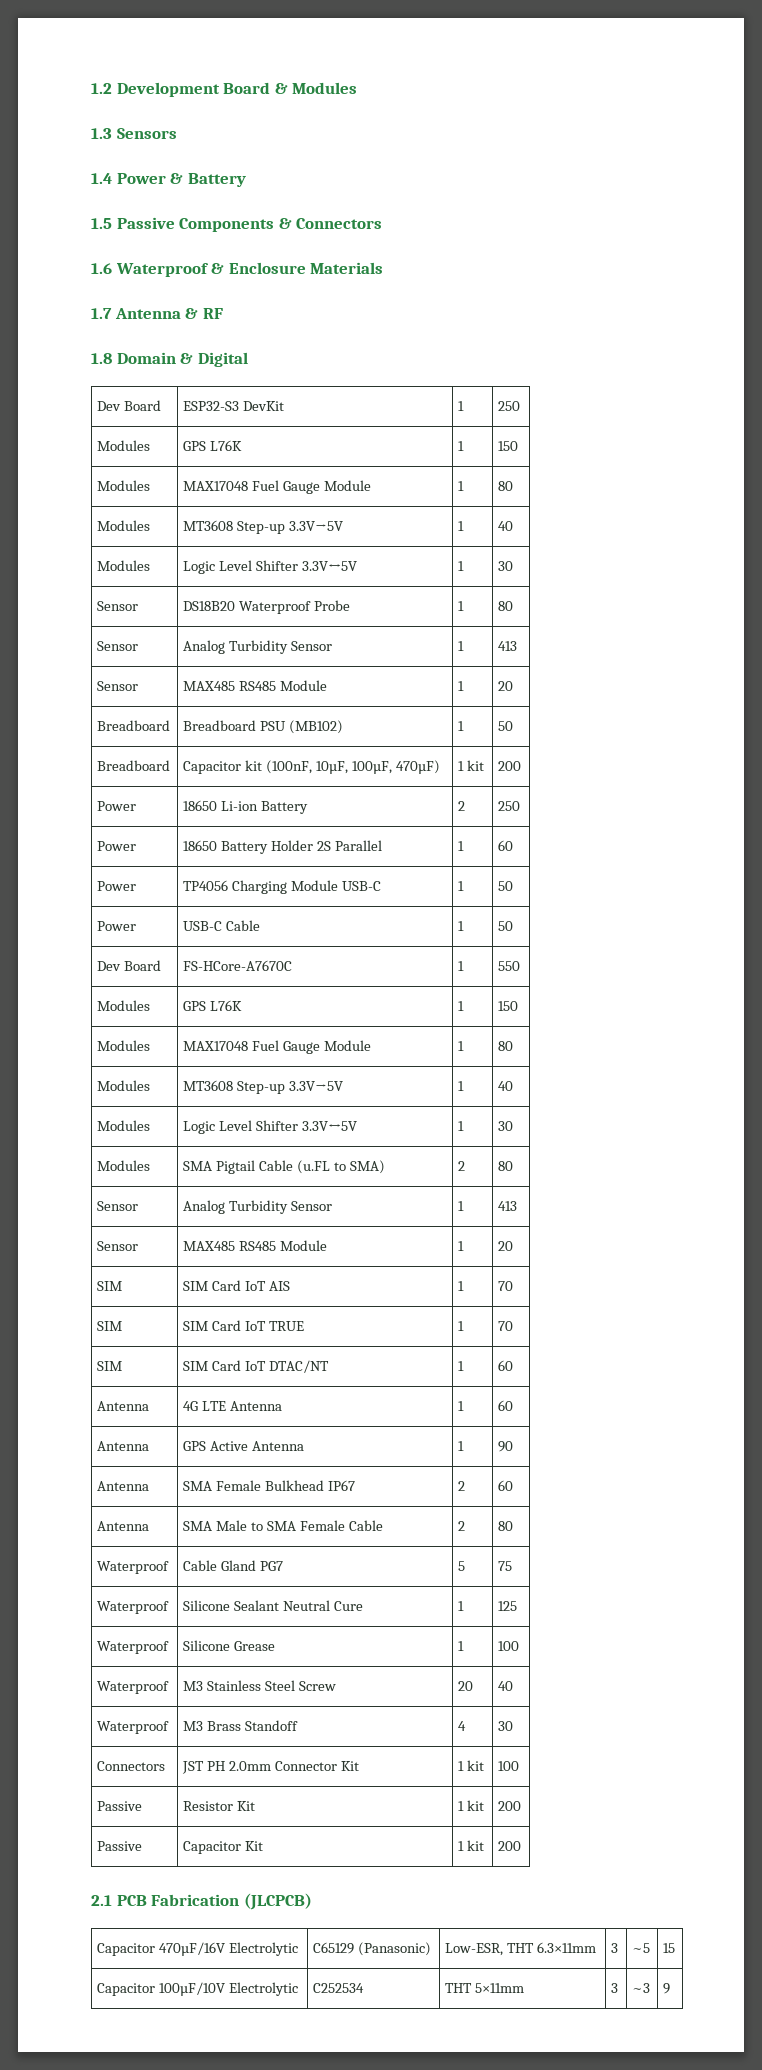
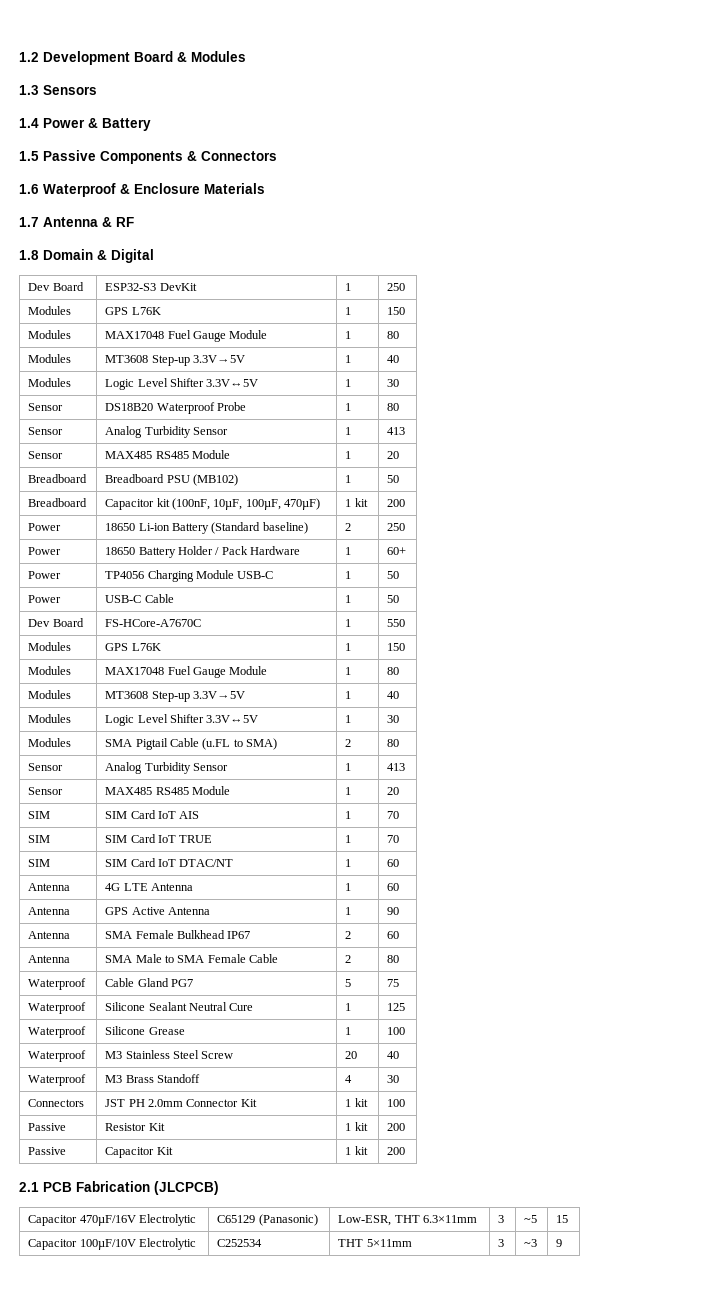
- Power | 18650 Li-ion Battery | 2 | 250
+ Power | 18650 Li-ion Battery (Standard baseline) | 2 | 250
- Power | 18650 Battery Holder 2S Parallel | 1 | 60
+ Power | 18650 Battery Holder / Pack Hardware | 1 | 60+

